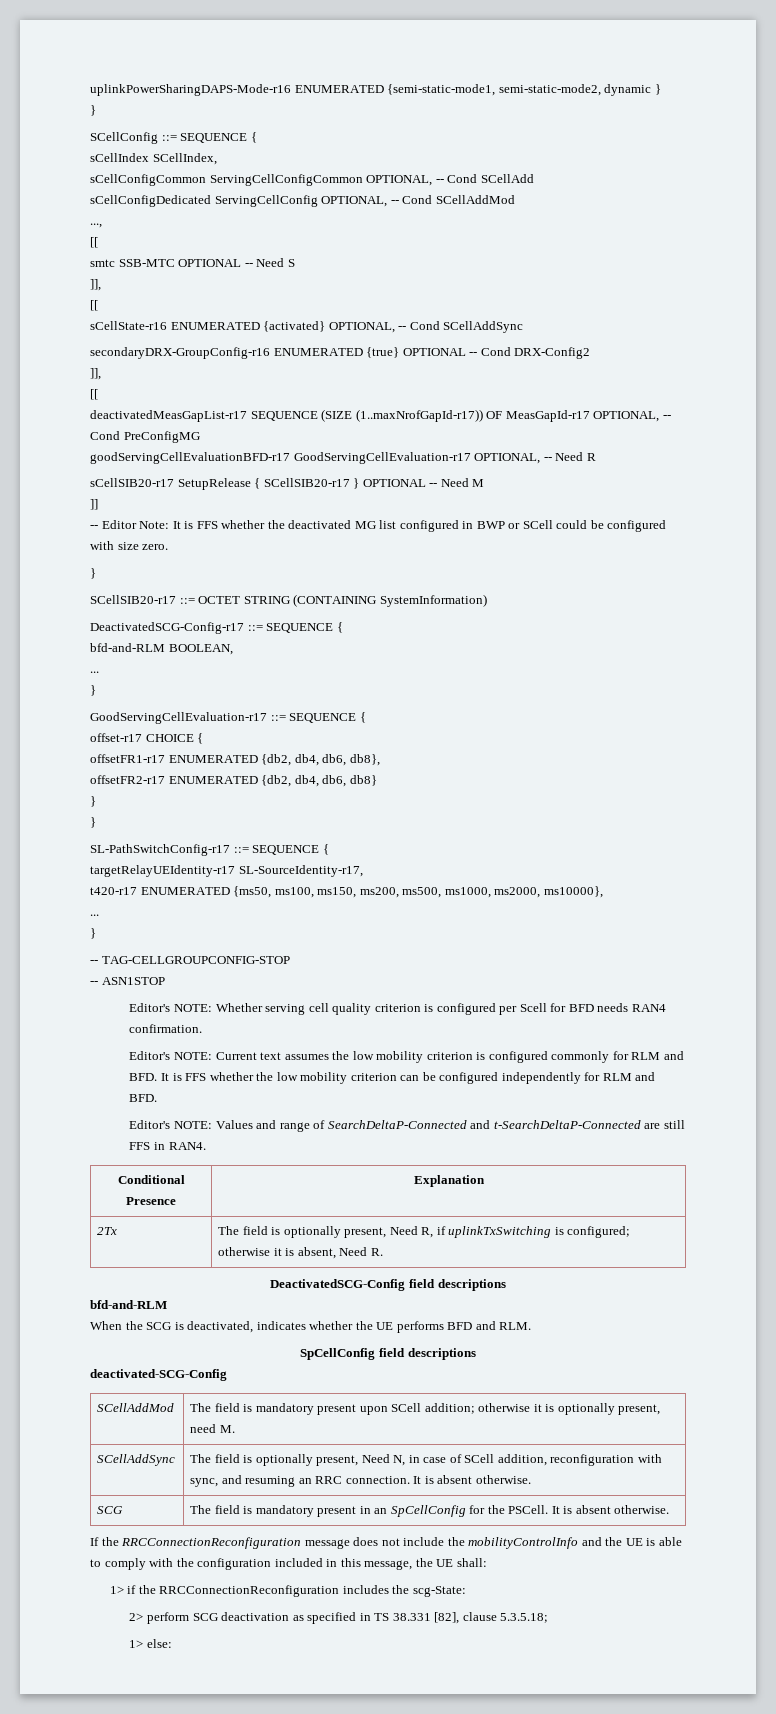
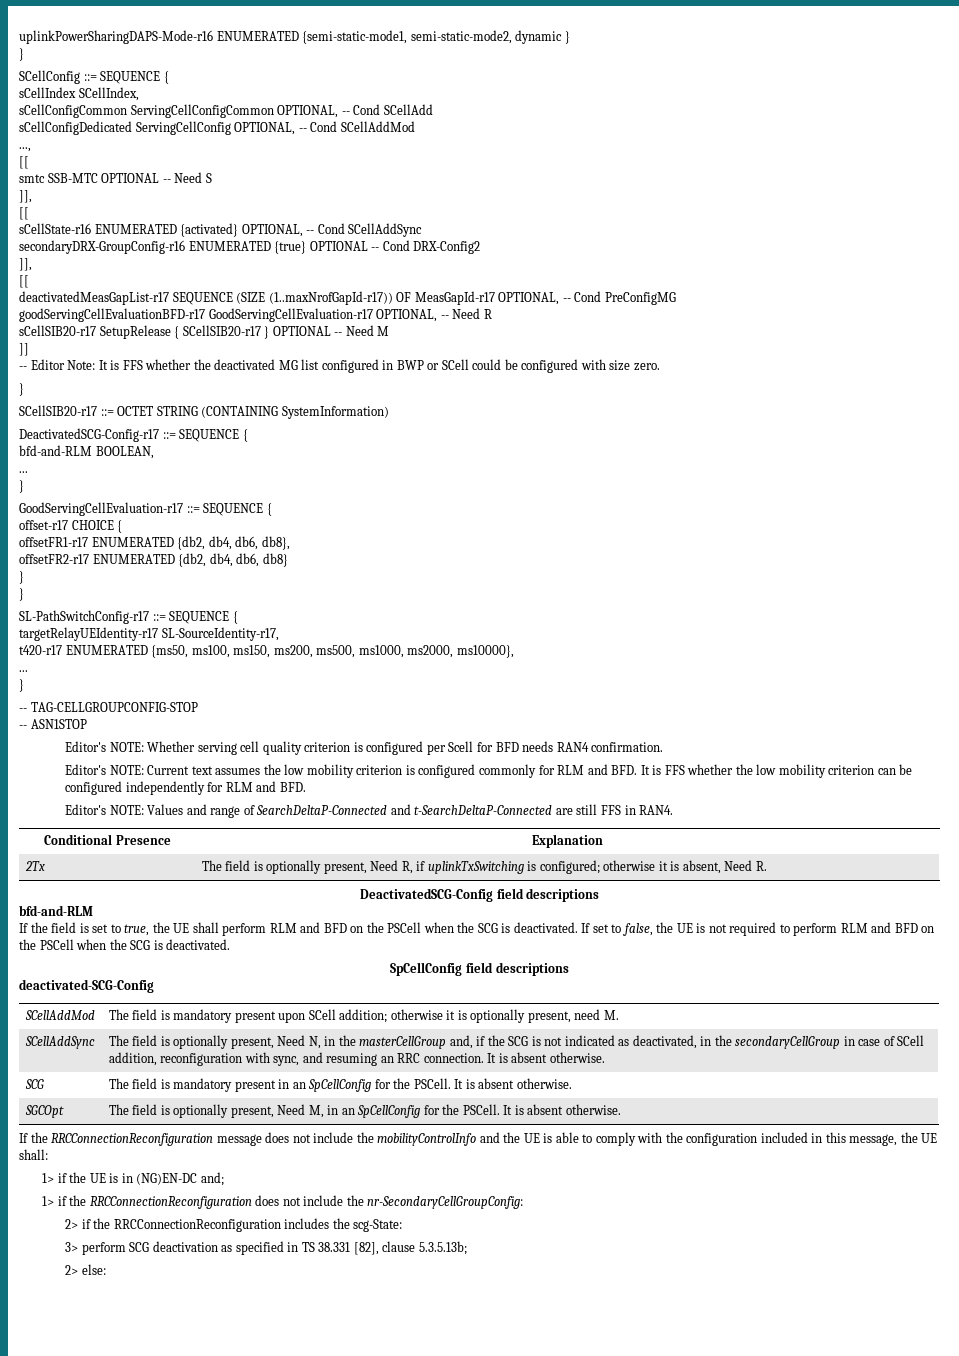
- When the SCG is deactivated, indicates whether the UE performs BFD and RLM.
+ If the field is set to true, the UE shall perform RLM and BFD on the PSCell when the SCG is deactivated. If set to false, the UE is not required to perform RLM and BFD on the PSCell when the SCG is deactivated.
- SCellAddSync | The field is optionally present, Need N, in case of SCell addition, reconfiguration with sync, and resuming an RRC connection. It is absent otherwise.
+ SCellAddSync | The field is optionally present, Need N, in the masterCellGroup and, if the SCG is not indicated as deactivated, in the secondaryCellGroup in case of SCell addition, reconfiguration with sync, and resuming an RRC connection. It is absent otherwise.
+ SGCOpt | The field is optionally present, Need M, in an SpCellConfig for the PSCell. It is absent otherwise.
- 1> if the RRCConnectionReconfiguration includes the scg-State:
+ 1> if the UE is in (NG)EN-DC and;
+ 1> if the RRCConnectionReconfiguration does not include the nr-SecondaryCellGroupConfig:
+ 2> if the RRCConnectionReconfiguration includes the scg-State:
- 2> perform SCG deactivation as specified in TS 38.331 [82], clause 5.3.5.18;
- 1> else:
+ 3> perform SCG deactivation as specified in TS 38.331 [82], clause 5.3.5.13b;
+ 2> else:

